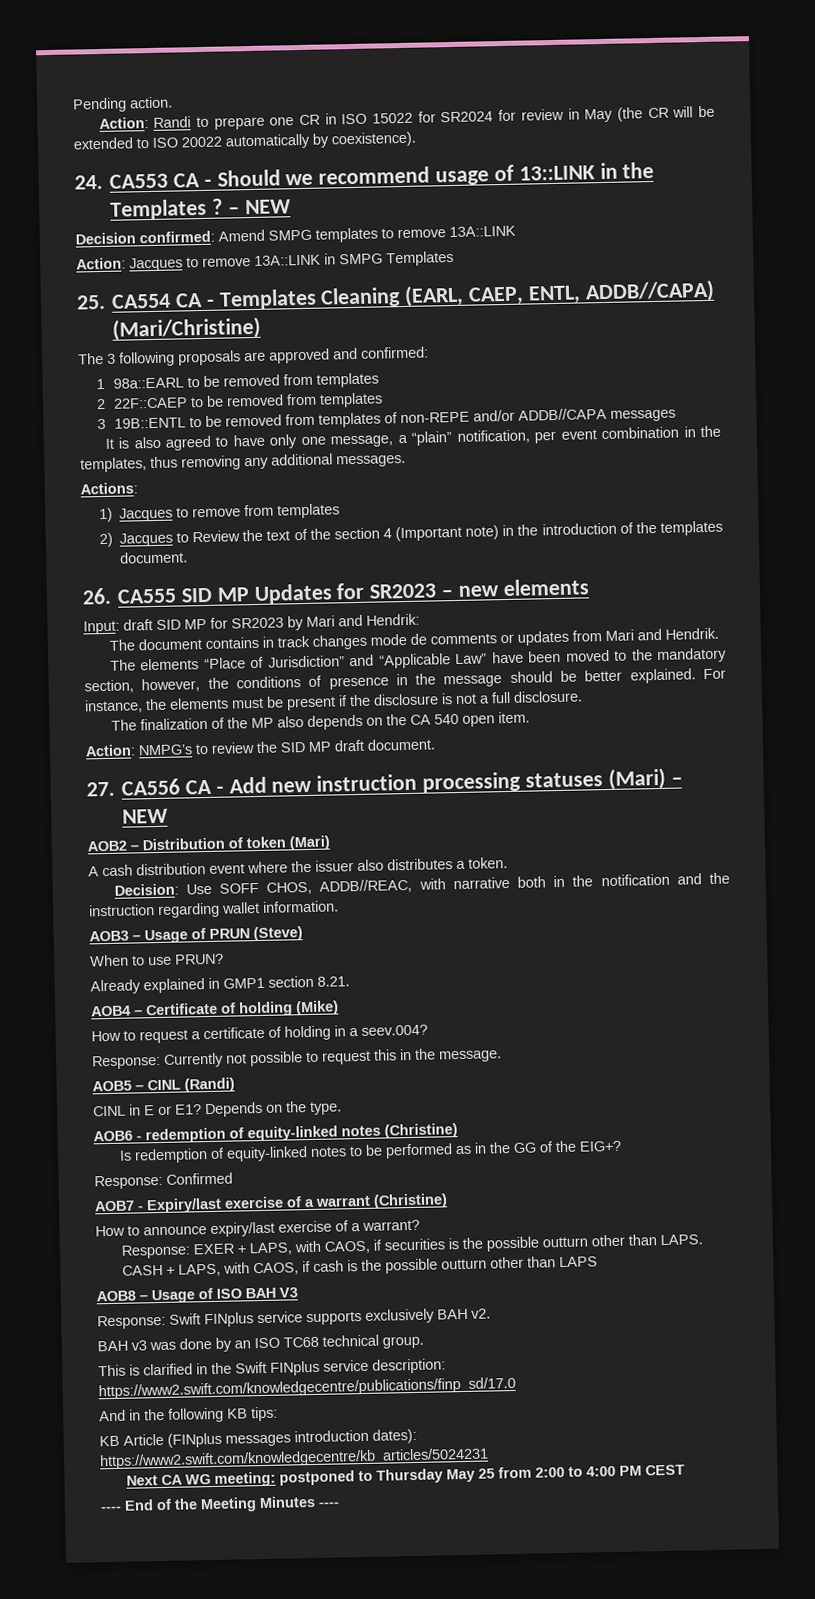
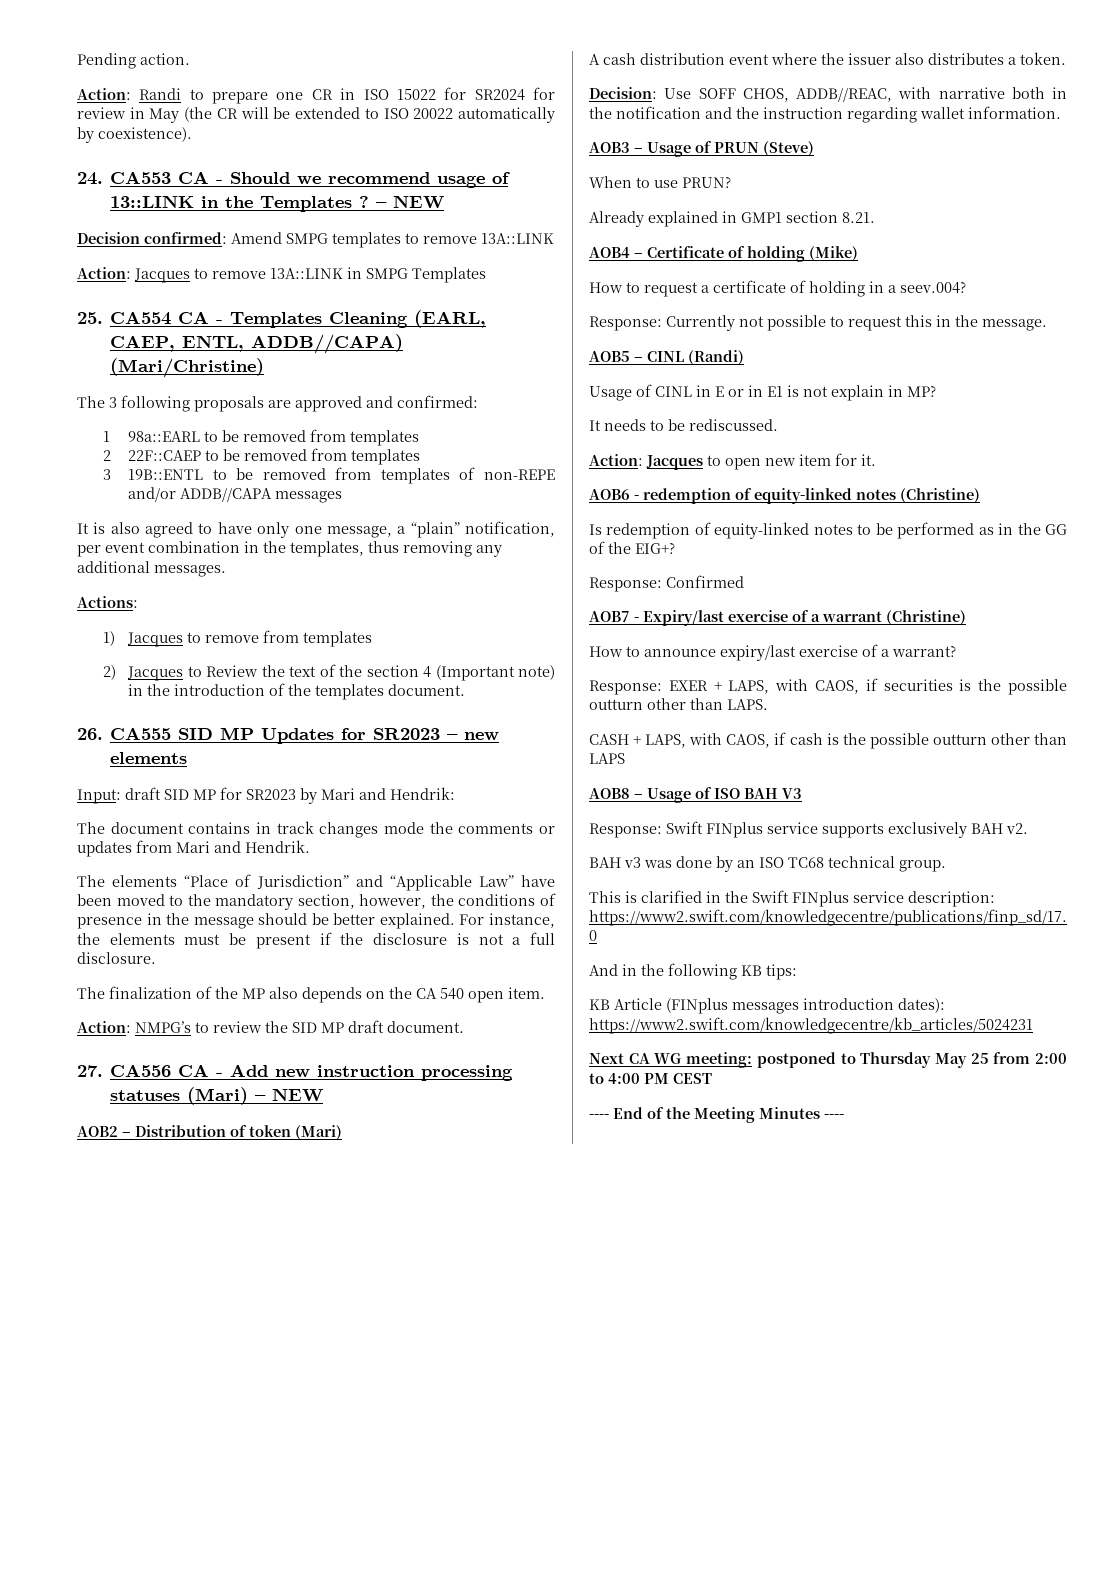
- The document contains in track changes mode de comments or updates from Mari and Hendrik.
+ The document contains in track changes mode the comments or updates from Mari and Hendrik.
- CINL in E or E1? Depends on the type.
+ Usage of CINL in E or in E1 is not explain in MP?
+ It needs to be rediscussed.
+ Action: Jacques to open new item for it.

